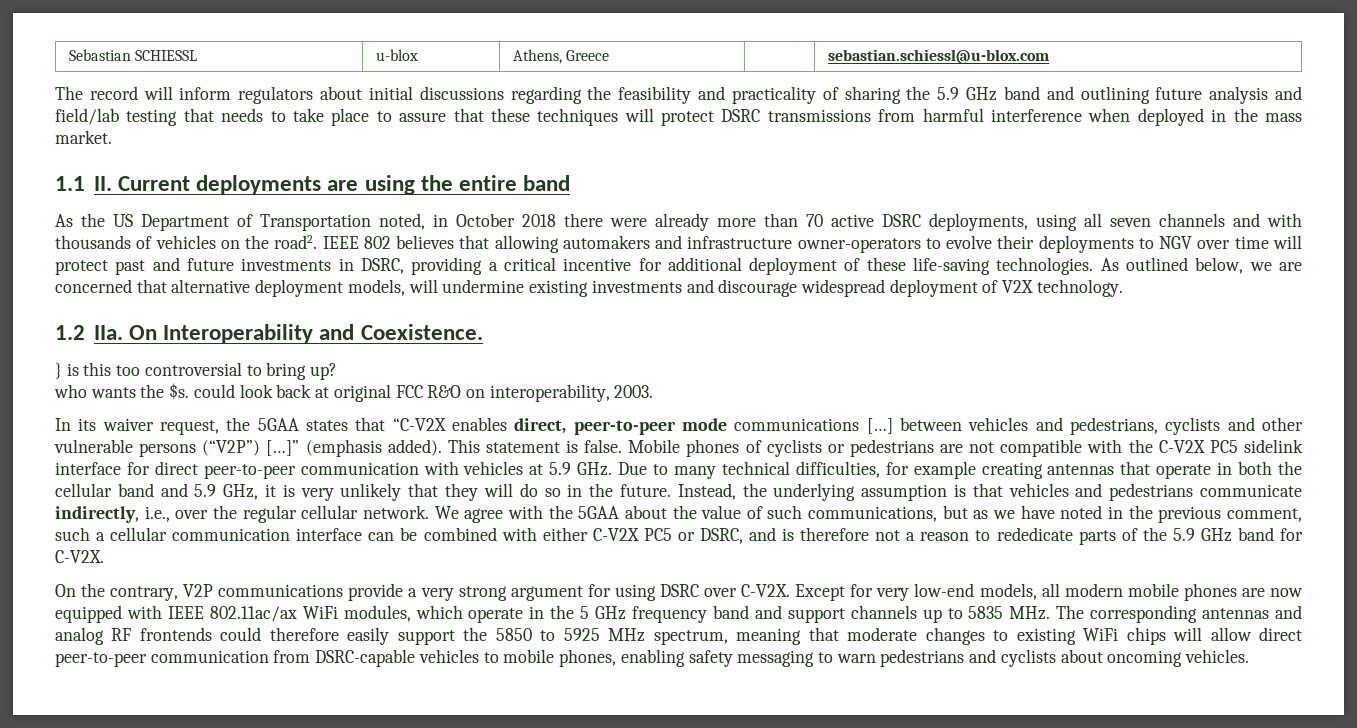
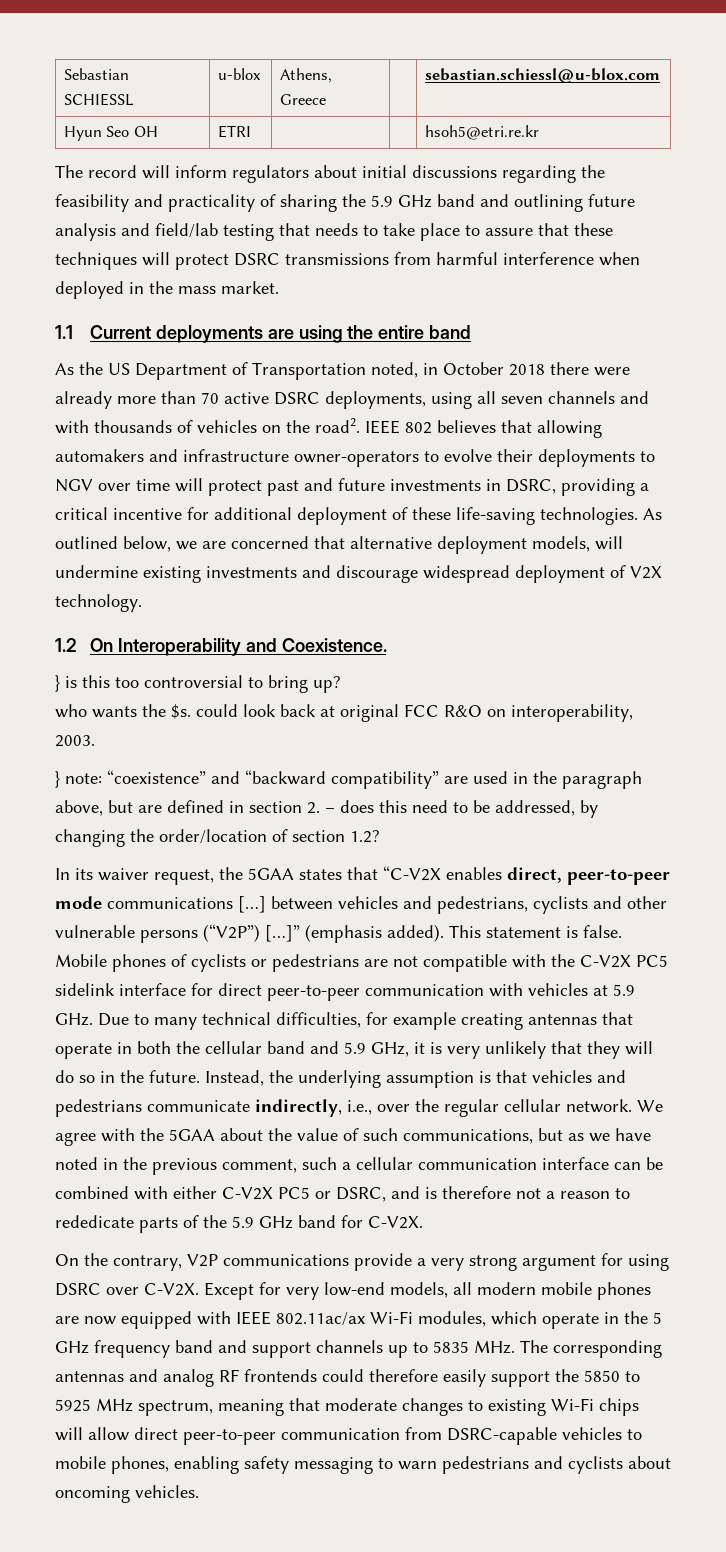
+ Hyun Seo OH | ETRI | | | hsoh5@etri.re.kr
- 1.1 II. Current deployments are using the entire band
+ 1.1 Current deployments are using the entire band
- 1.2 IIa. On Interoperability and Coexistence.
+ 1.2 On Interoperability and Coexistence.
+ } note: “coexistence” and “backward compatibility” are used in the paragraph above, but are defined in section 2. – does this need to be addressed, by changing the order/location of section 1.2?
- Except for very low-end models, all modern mobile phones are now equipped with IEEE 802.11ac/ax WiFi modules, which operate in the 5 GHz frequency band and support channels up to 5835 MHz. The corresponding antennas and analog RF frontends could therefore easily support the 5850 to 5925 MHz spectrum, meaning that moderate changes to existing WiFi chips will allow direct peer-to-peer communication from DSRC-capable vehicles to mobile phones, enabling safety messaging to warn pedestrians and cyclists about oncoming vehicles.
+ Except for very low-end models, all modern mobile phones are now equipped with IEEE 802.11ac/ax Wi-Fi modules, which operate in the 5 GHz frequency band and support channels up to 5835 MHz. The corresponding antennas and analog RF frontends could therefore easily support the 5850 to 5925 MHz spectrum, meaning that moderate changes to existing Wi-Fi chips will allow direct peer-to-peer communication from DSRC-capable vehicles to mobile phones, enabling safety messaging to warn pedestrians and cyclists about oncoming vehicles.

